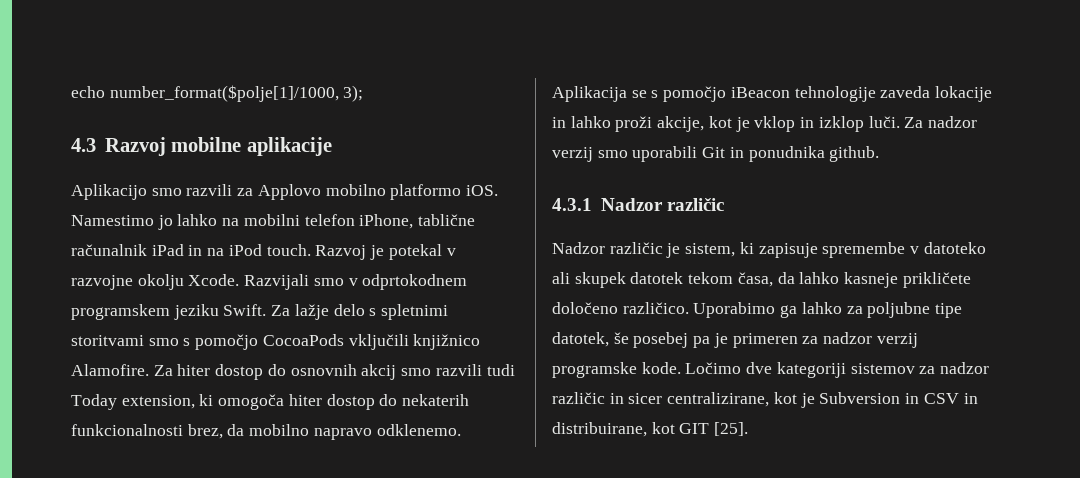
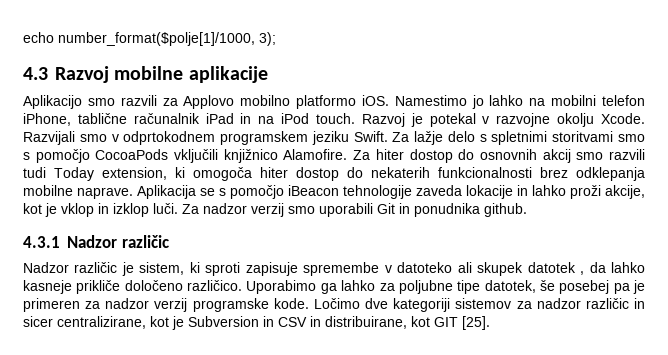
- Za hiter dostop do osnovnih akcij smo razvili tudi Today extension, ki omogoča hiter dostop do nekaterih funkcionalnosti brez, da mobilno napravo odklenemo.
+ Za hiter dostop do osnovnih akcij smo razvili tudi Today extension, ki omogoča hiter dostop do nekaterih funkcionalnosti brez odklepanja mobilne naprave.
- Nadzor različic je sistem, ki zapisuje spremembe v datoteko ali skupek datotek tekom časa, da lahko kasneje prikličete določeno različico.
+ Nadzor različic je sistem, ki sproti zapisuje spremembe v datoteko ali skupek datotek , da lahko kasneje prikliče določeno različico.

